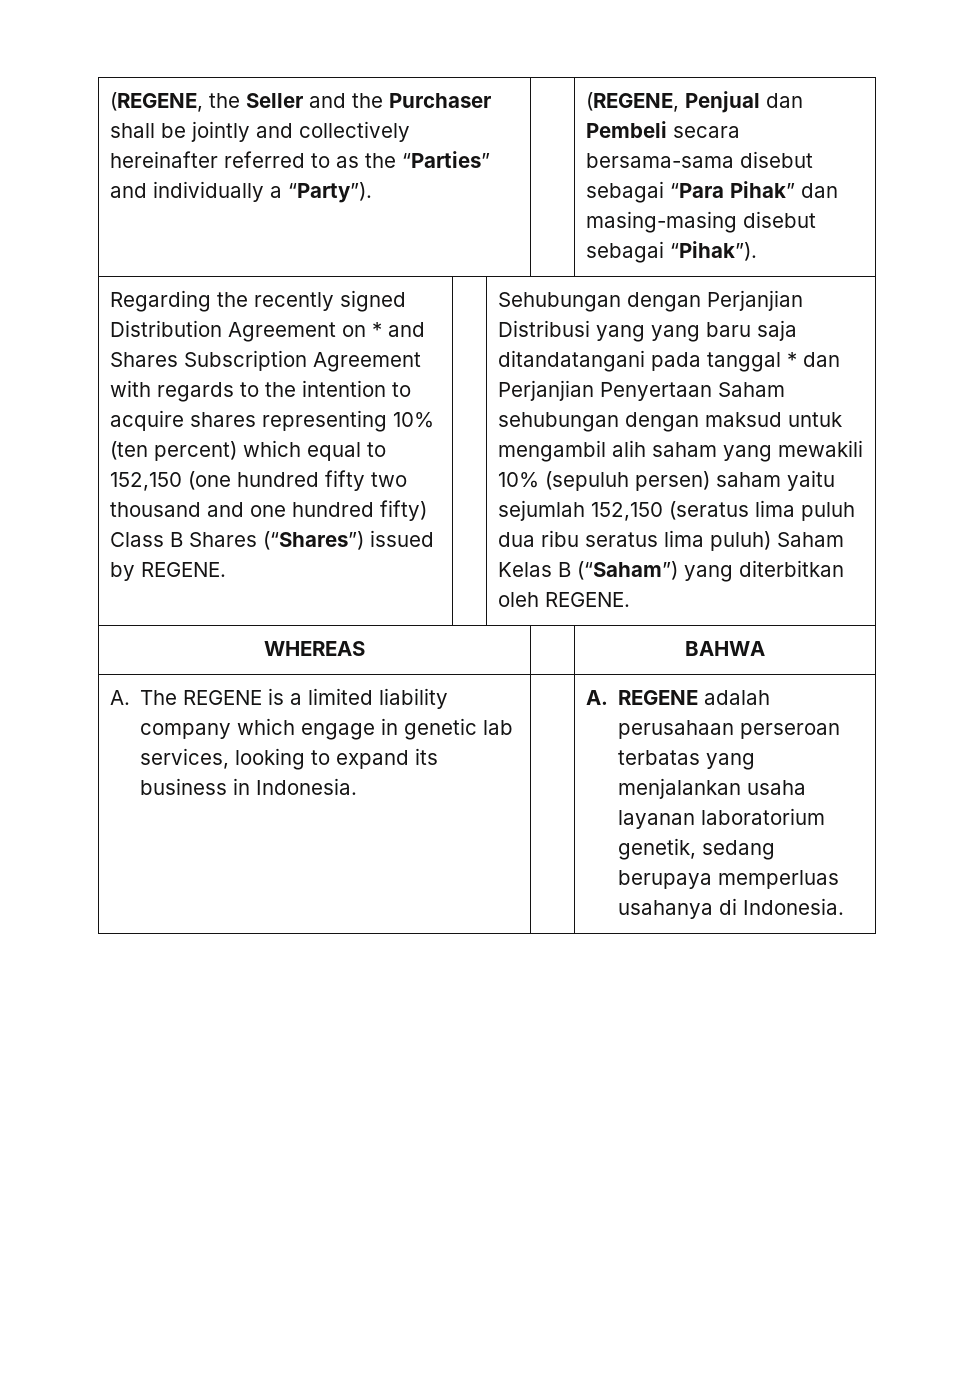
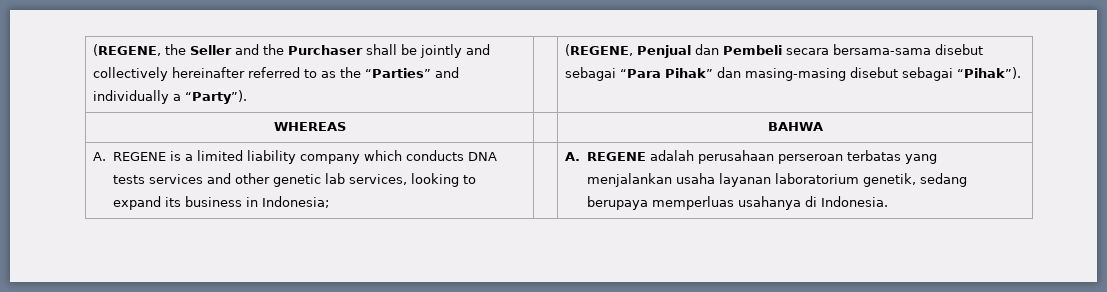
- Regarding the recently signed Distribution Agreement on * and Shares Subscription Agreement with regards to the intention to acquire shares representing 10% (ten percent) which equal to 152,150 (one hundred fifty two thousand and one hundred fifty) Class B Shares (“Shares”) issued by REGENE. | | Sehubungan dengan Perjanjian Distribusi yang yang baru saja ditandatangani pada tanggal * dan Perjanjian Penyertaan Saham sehubungan dengan maksud untuk mengambil alih saham yang mewakili 10% (sepuluh persen) saham yaitu sejumlah 152,150 (seratus lima puluh dua ribu seratus lima puluh) Saham Kelas B (“Saham”) yang diterbitkan oleh REGENE.
- A. The REGENE is a limited liability company which engage in genetic lab services, looking to expand its business in Indonesia.
+ A. REGENE is a limited liability company which conducts DNA tests services and other genetic lab services, looking to expand its business in Indonesia;

